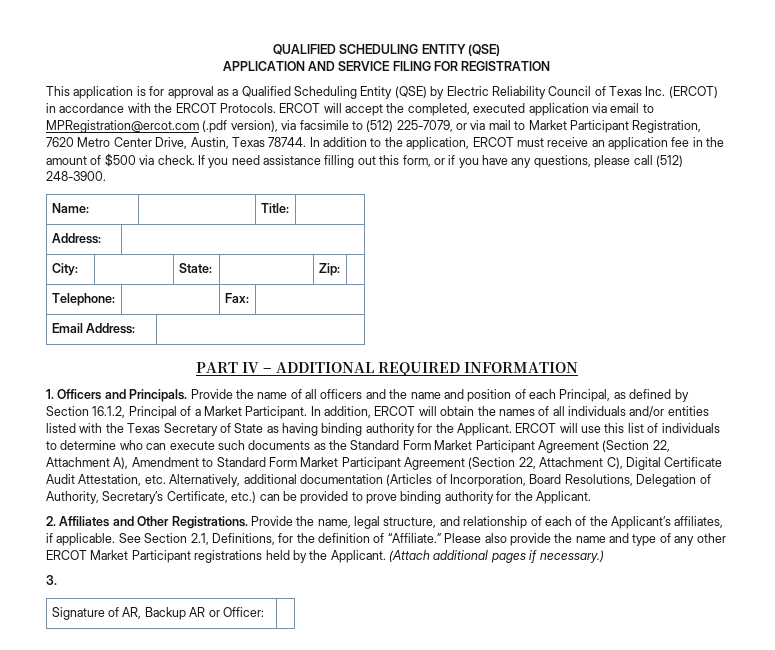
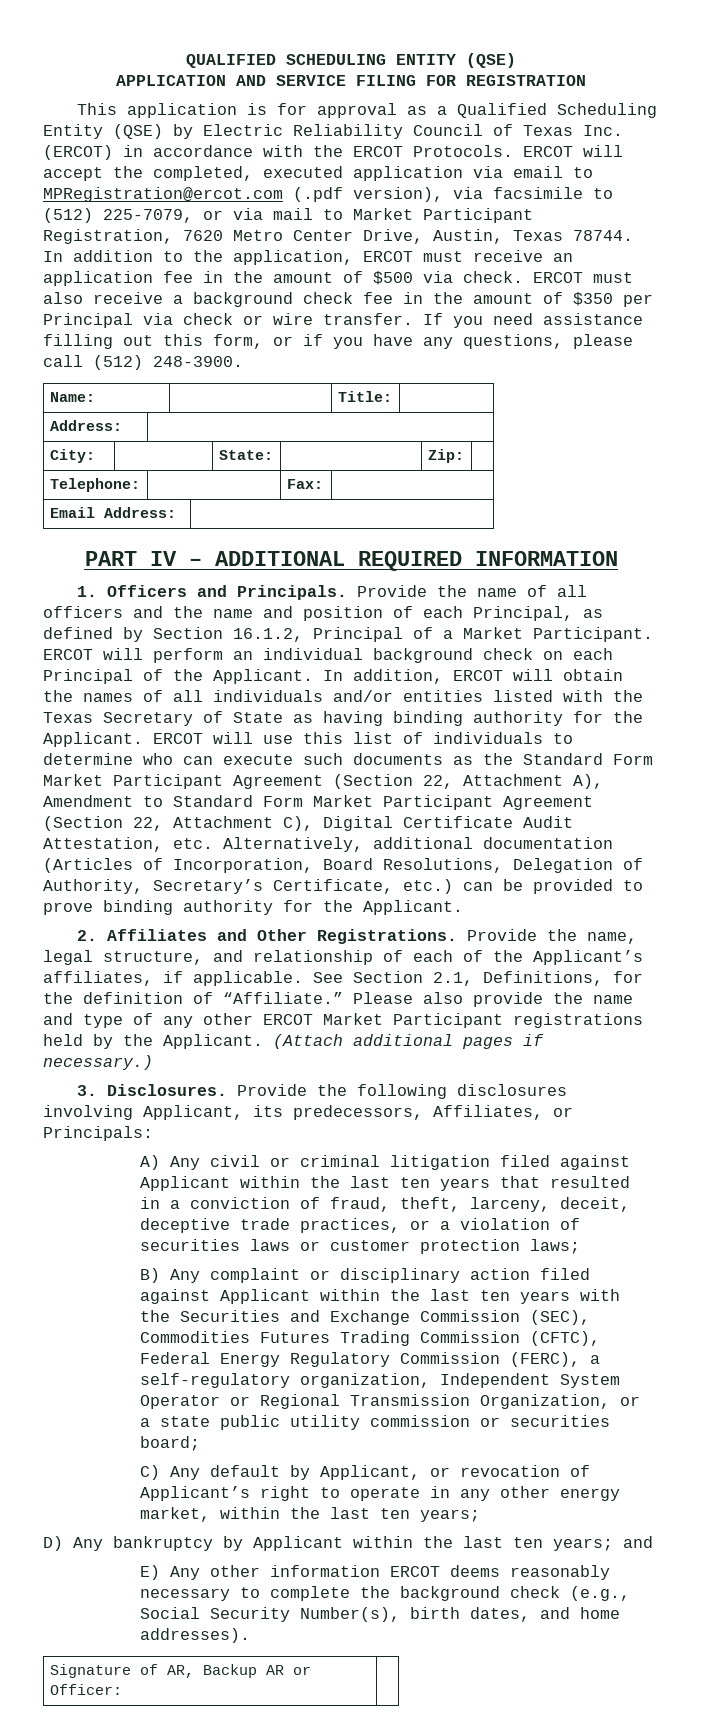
+ ERCOT must also receive a background check fee in the amount of $350 per Principal via check or wire transfer.
+ ERCOT will perform an individual background check on each Principal of the Applicant.
- 3.
+ 3. Disclosures. Provide the following disclosures involving Applicant, its predecessors, Affiliates, or Principals:
+ A) Any civil or criminal litigation filed against Applicant within the last ten years that resulted in a conviction of fraud, theft, larceny, deceit, deceptive trade practices, or a violation of securities laws or customer protection laws;
+ B) Any complaint or disciplinary action filed against Applicant within the last ten years with the Securities and Exchange Commission (SEC), Commodities Futures Trading Commission (CFTC), Federal Energy Regulatory Commission (FERC), a self-regulatory organization, Independent System Operator or Regional Transmission Organization, or a state public utility commission or securities board;
+ C) Any default by Applicant, or revocation of Applicant’s right to operate in any other energy market, within the last ten years;
+ D) Any bankruptcy by Applicant within the last ten years; and
+ E) Any other information ERCOT deems reasonably necessary to complete the background check (e.g., Social Security Number(s), birth dates, and home addresses).

